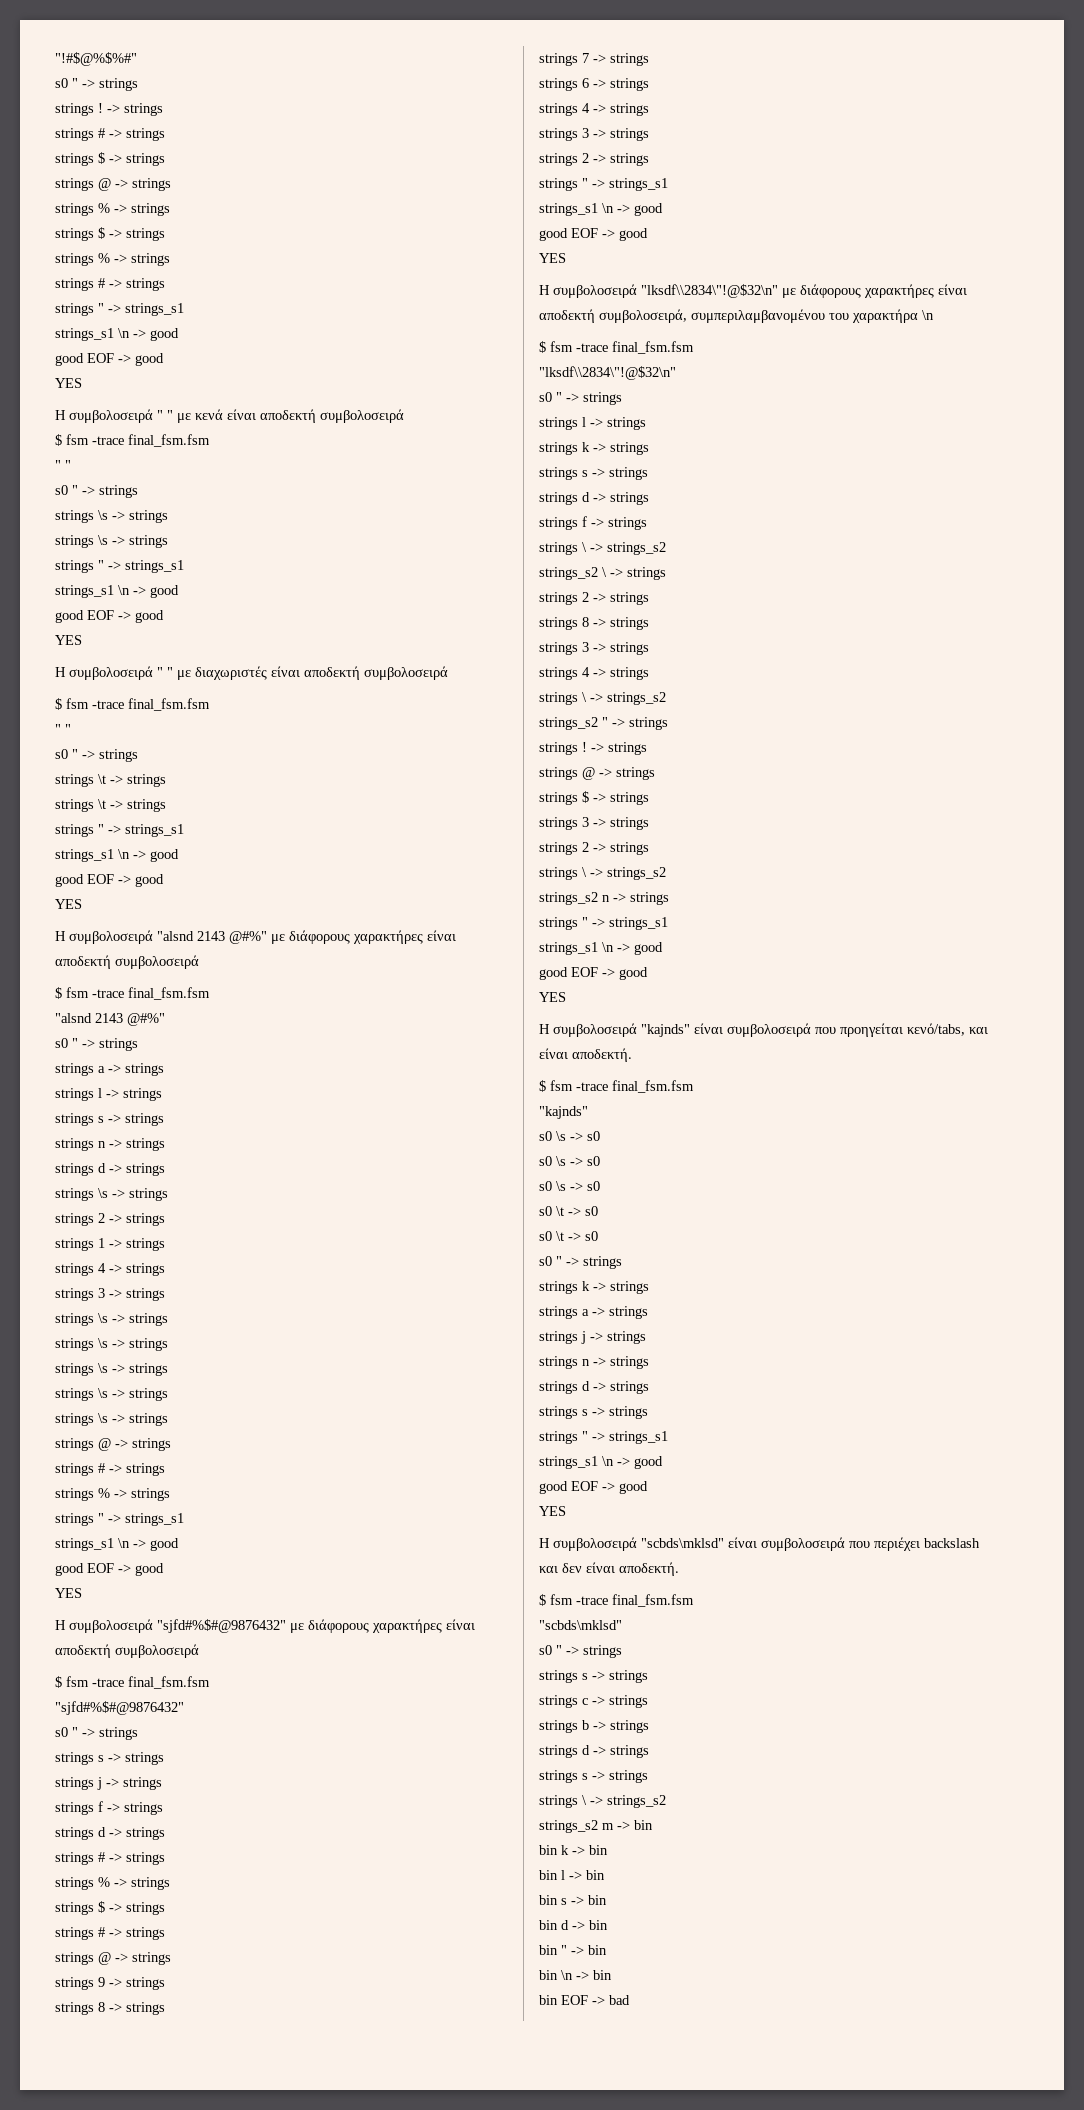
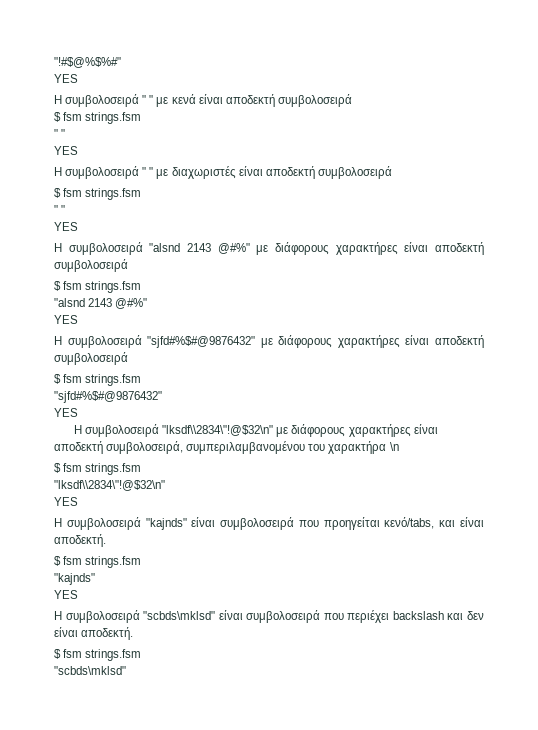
  "!#$@%$%#"
- s0 " -> strings
- strings ! -> strings
- strings # -> strings
- strings $ -> strings
- strings @ -> strings
- strings % -> strings
- strings $ -> strings
- strings % -> strings
- strings # -> strings
- strings " -> strings_s1
- strings_s1 \n -> good
- good EOF -> good
  Η συμβολοσειρά " " με κενά είναι αποδεκτή συμβολοσειρά
- $ fsm -trace final_fsm.fsm
+ $ fsm strings.fsm
  " "
- s0 " -> strings
- strings \s -> strings
- strings \s -> strings
- strings " -> strings_s1
- strings_s1 \n -> good
- good EOF -> good
  Η συμβολοσειρά " " με διαχωριστές είναι αποδεκτή συμβολοσειρά
- $ fsm -trace final_fsm.fsm
+ $ fsm strings.fsm
  " "
- s0 " -> strings
- strings \t -> strings
- strings \t -> strings
- strings " -> strings_s1
- strings_s1 \n -> good
- good EOF -> good
  Η συμβολοσειρά "alsnd 2143 @#%" με διάφορους χαρακτήρες είναι αποδεκτή συμβολοσειρά
- $ fsm -trace final_fsm.fsm
+ $ fsm strings.fsm
  "alsnd 2143 @#%"
- s0 " -> strings
- strings a -> strings
- strings l -> strings
- strings s -> strings
- strings n -> strings
- strings d -> strings
- strings \s -> strings
- strings 2 -> strings
- strings 1 -> strings
- strings 4 -> strings
- strings 3 -> strings
- strings \s -> strings
- strings \s -> strings
- strings \s -> strings
- strings \s -> strings
- strings \s -> strings
- strings @ -> strings
- strings # -> strings
- strings % -> strings
- strings " -> strings_s1
- strings_s1 \n -> good
- good EOF -> good
  Η συμβολοσειρά "sjfd#%$#@9876432" με διάφορους χαρακτήρες είναι αποδεκτή συμβολοσειρά
- $ fsm -trace final_fsm.fsm
+ $ fsm strings.fsm
  "sjfd#%$#@9876432"
- s0 " -> strings
- strings s -> strings
- strings j -> strings
- strings f -> strings
- strings d -> strings
- strings # -> strings
- strings % -> strings
- strings $ -> strings
- strings # -> strings
- strings @ -> strings
- strings 9 -> strings
- strings 8 -> strings
- strings 7 -> strings
- strings 6 -> strings
- strings 4 -> strings
- strings 3 -> strings
- strings 2 -> strings
- strings " -> strings_s1
- strings_s1 \n -> good
- good EOF -> good
  Η συμβολοσειρά "lksdf\\2834\"!@$32\n" με διάφορους χαρακτήρες είναι αποδεκτή συμβολοσειρά, συμπεριλαμβανομένου του χαρακτήρα \n
- $ fsm -trace final_fsm.fsm
+ $ fsm strings.fsm
  "lksdf\\2834\"!@$32\n"
- s0 " -> strings
- strings l -> strings
- strings k -> strings
- strings s -> strings
- strings d -> strings
- strings f -> strings
- strings \ -> strings_s2
- strings_s2 \ -> strings
- strings 2 -> strings
- strings 8 -> strings
- strings 3 -> strings
- strings 4 -> strings
- strings \ -> strings_s2
- strings_s2 " -> strings
- strings ! -> strings
- strings @ -> strings
- strings $ -> strings
- strings 3 -> strings
- strings 2 -> strings
- strings \ -> strings_s2
- strings_s2 n -> strings
- strings " -> strings_s1
- strings_s1 \n -> good
- good EOF -> good
  Η συμβολοσειρά "kajnds" είναι συμβολοσειρά που προηγείται κενό/tabs, και είναι αποδεκτή.
- $ fsm -trace final_fsm.fsm
+ $ fsm strings.fsm
  "kajnds"
- s0 \s -> s0
- s0 \s -> s0
- s0 \s -> s0
- s0 \t -> s0
- s0 \t -> s0
- s0 " -> strings
- strings k -> strings
- strings a -> strings
- strings j -> strings
- strings n -> strings
- strings d -> strings
- strings s -> strings
- strings " -> strings_s1
- strings_s1 \n -> good
- good EOF -> good
  Η συμβολοσειρά "scbds\mklsd" είναι συμβολοσειρά που περιέχει backslash και δεν είναι αποδεκτή.
- $ fsm -trace final_fsm.fsm
+ $ fsm strings.fsm
  "scbds\mklsd"
- s0 " -> strings
- strings s -> strings
- strings c -> strings
- strings b -> strings
- strings d -> strings
- strings s -> strings
- strings \ -> strings_s2
- strings_s2 m -> bin
- bin k -> bin
- bin l -> bin
- bin s -> bin
- bin d -> bin
- bin " -> bin
- bin \n -> bin
- bin EOF -> bad

